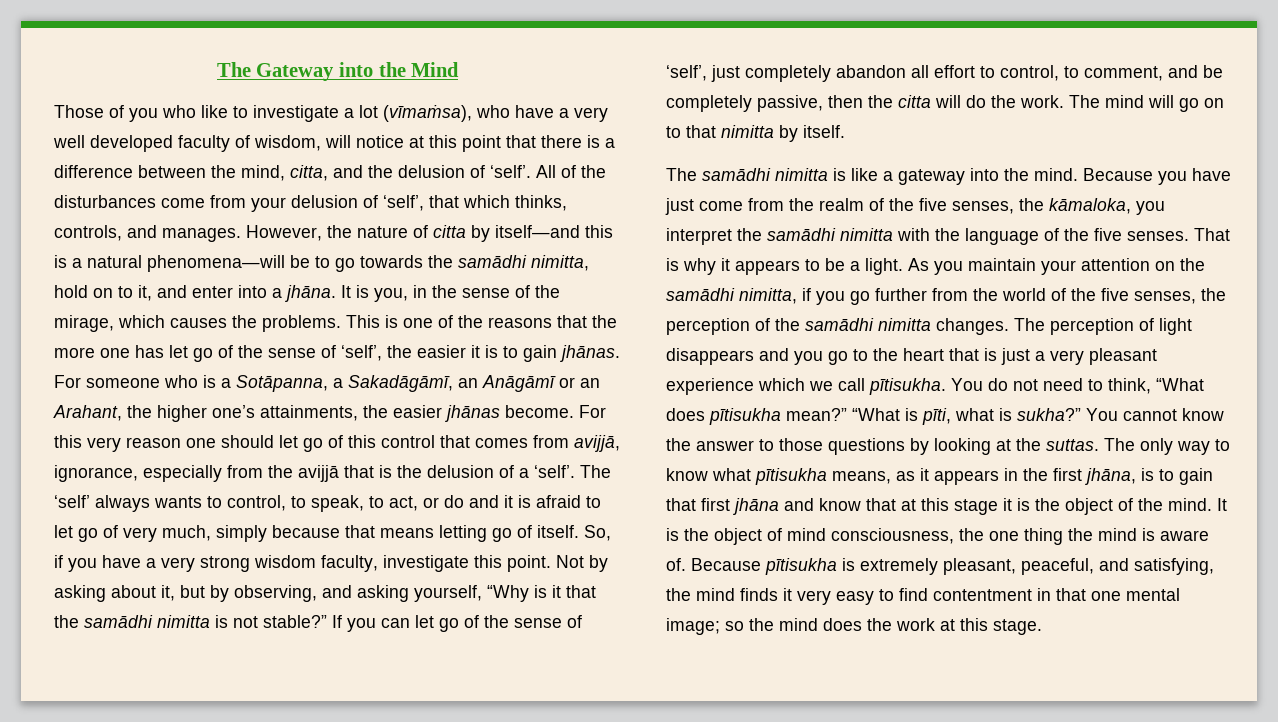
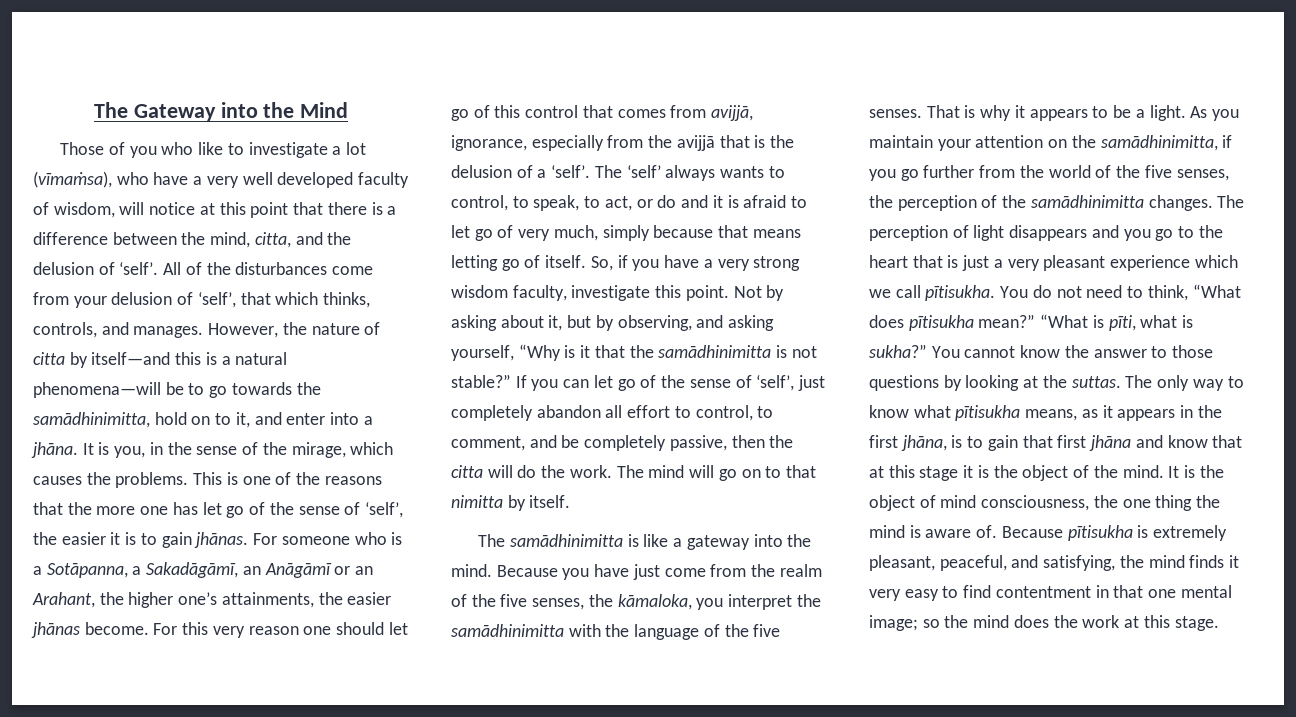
- However, the nature of citta by itself—and this is a natural phenomena—will be to go towards the samādhi nimitta, hold on to it, and enter into a jhāna.
+ However, the nature of citta by itself—and this is a natural phenomena—will be to go towards the samādhinimitta, hold on to it, and enter into a jhāna.
- Not by asking about it, but by observing, and asking yourself, “Why is it that the samādhi nimitta is not stable?”
+ Not by asking about it, but by observing, and asking yourself, “Why is it that the samādhinimitta is not stable?”
- The samādhi nimitta is like a gateway into the mind.
+ The samādhinimitta is like a gateway into the mind.
- Because you have just come from the realm of the five senses, the kāmaloka, you interpret the samādhi nimitta with the language of the five senses.
+ Because you have just come from the realm of the five senses, the kāmaloka, you interpret the samādhinimitta with the language of the five senses.
- As you maintain your attention on the samādhi nimitta, if you go further from the world of the five senses, the perception of the samādhi nimitta changes.
+ As you maintain your attention on the samādhinimitta, if you go further from the world of the five senses, the perception of the samādhinimitta changes.

